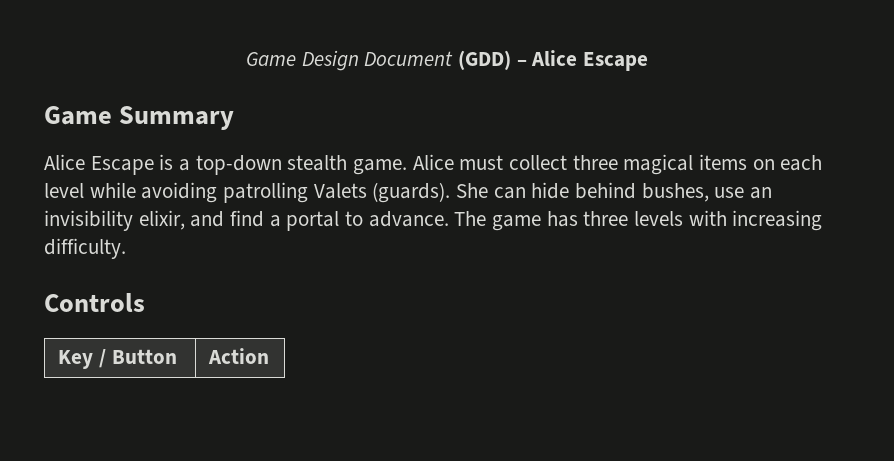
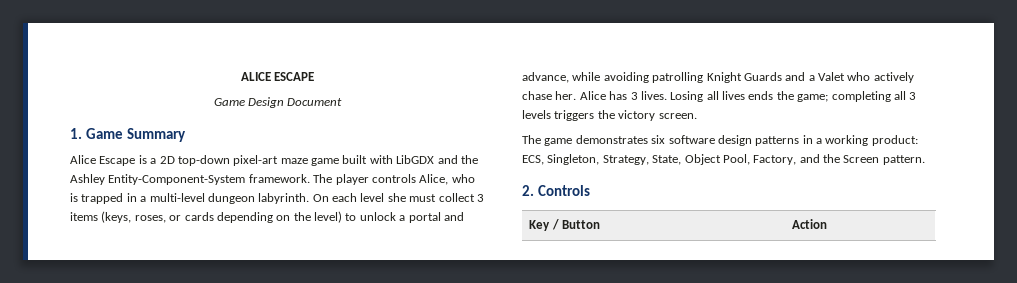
+ ALICE ESCAPE
- Game Design Document (GDD) – Alice Escape
- Game Summary
+ Game Design Document
+ 1. Game Summary
- Alice Escape is a top-down stealth game. Alice must collect three magical items on each level while avoiding patrolling Valets (guards). She can hide behind bushes, use an invisibility elixir, and find a portal to advance. The game has three levels with increasing difficulty.
- Controls
+ Alice Escape is a 2D top-down pixel-art maze game built with LibGDX and the Ashley Entity-Component-System framework. The player controls Alice, who is trapped in a multi-level dungeon labyrinth. On each level she must collect 3 items (keys, roses, or cards depending on the level) to unlock a portal and advance, while avoiding patrolling Knight Guards and a Valet who actively chase her. Alice has 3 lives. Losing all lives ends the game; completing all 3 levels triggers the victory screen.
+ The game demonstrates six software design patterns in a working product: ECS, Singleton, Strategy, State, Object Pool, Factory, and the Screen pattern.
+ 2. Controls

